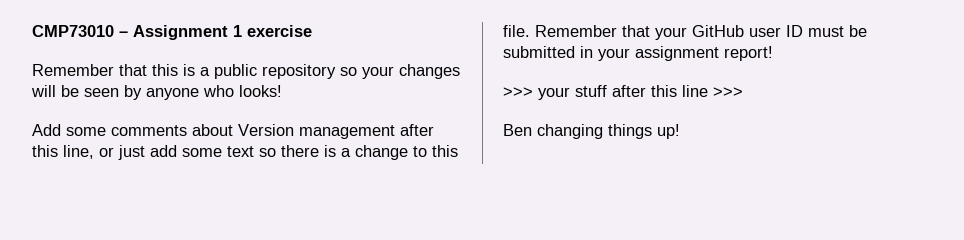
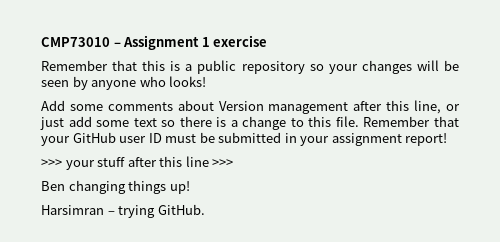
+ Harsimran – trying GitHub.

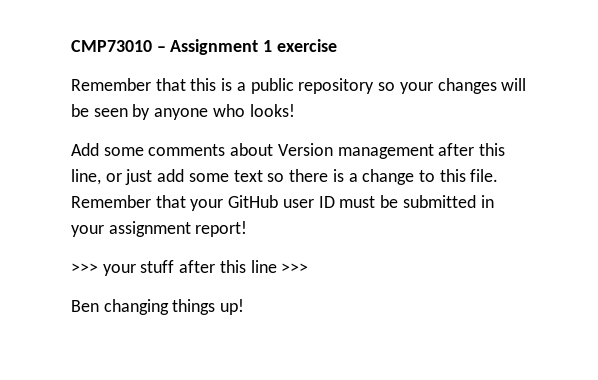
- Harsimran – trying GitHub.

